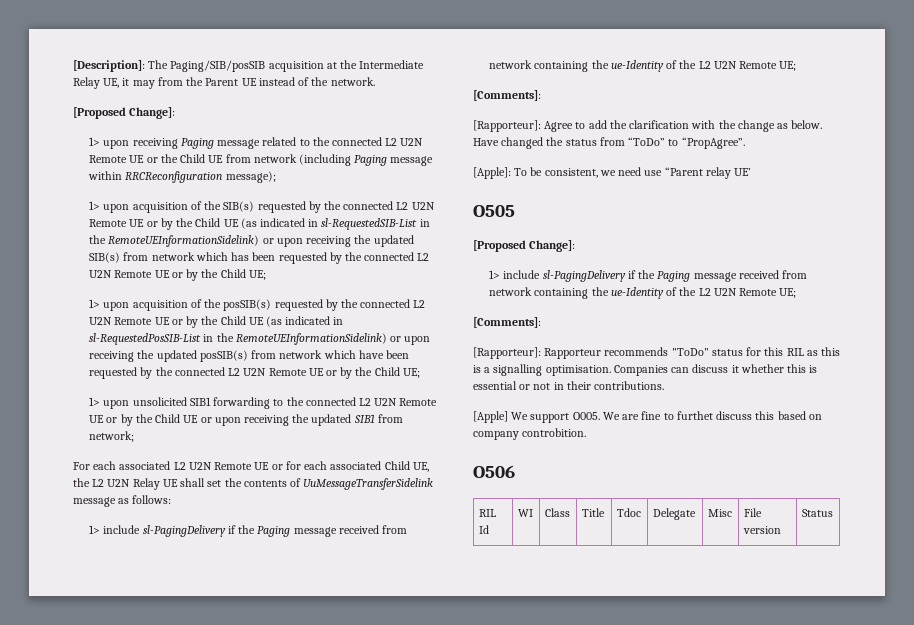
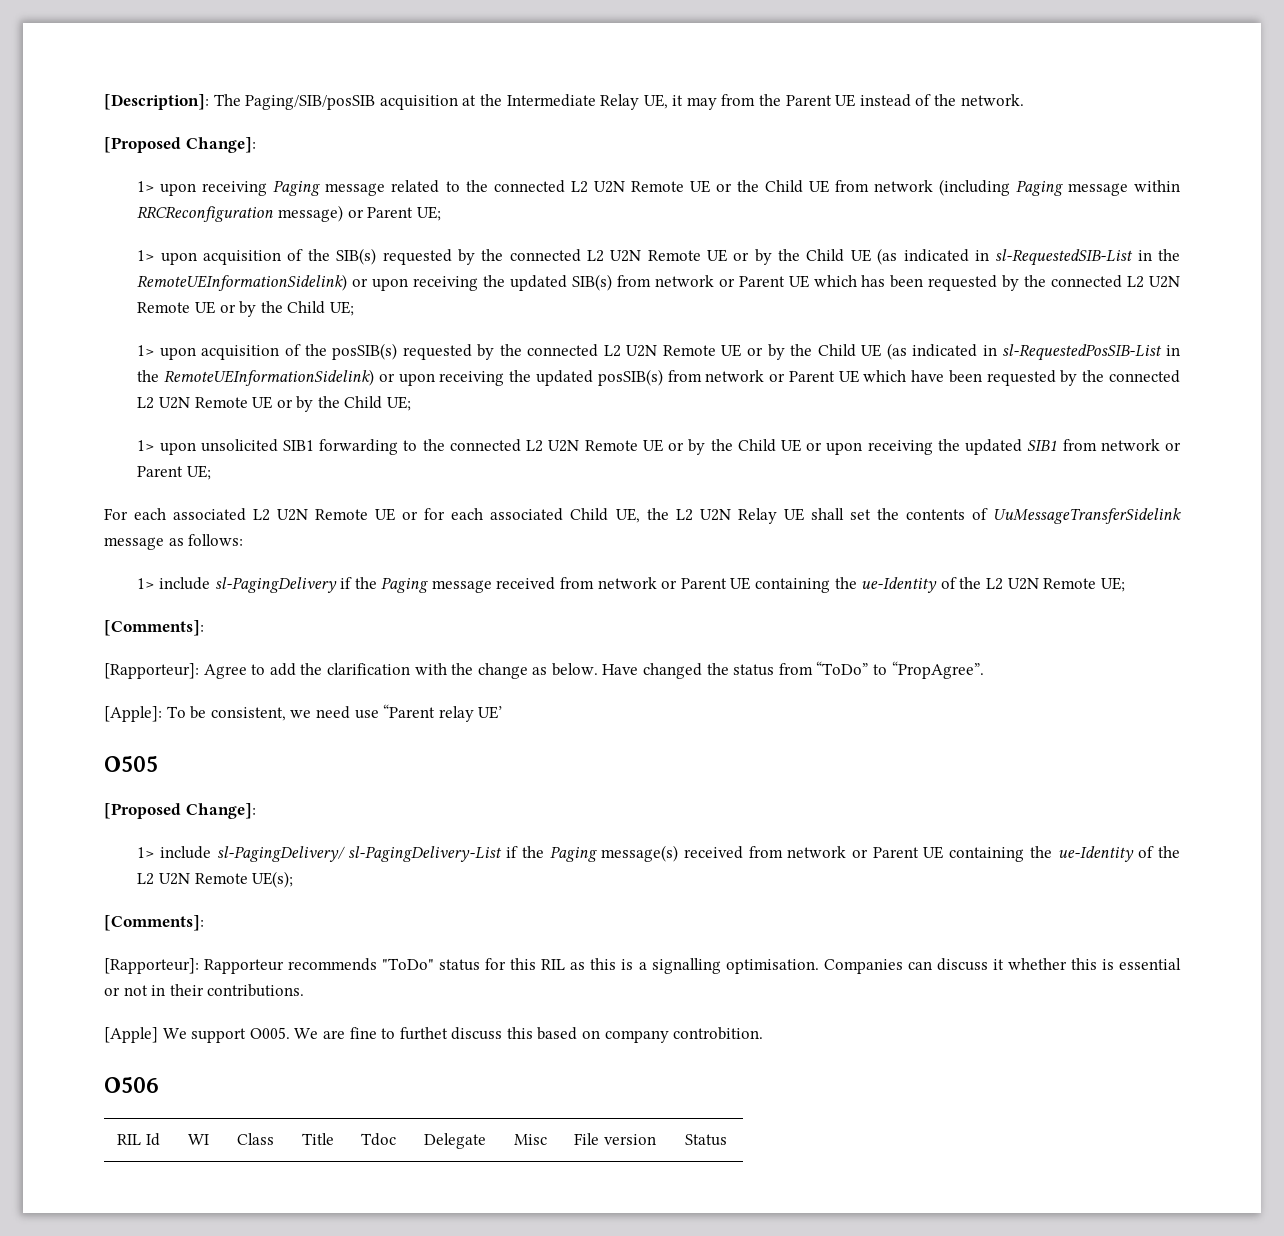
- 1> upon receiving Paging message related to the connected L2 U2N Remote UE or the Child UE from network (including Paging message within RRCReconfiguration message);
+ 1> upon receiving Paging message related to the connected L2 U2N Remote UE or the Child UE from network (including Paging message within RRCReconfiguration message) or Parent UE;
- 1> upon acquisition of the SIB(s) requested by the connected L2 U2N Remote UE or by the Child UE (as indicated in sl-RequestedSIB-List in the RemoteUEInformationSidelink) or upon receiving the updated SIB(s) from network which has been requested by the connected L2 U2N Remote UE or by the Child UE;
+ 1> upon acquisition of the SIB(s) requested by the connected L2 U2N Remote UE or by the Child UE (as indicated in sl-RequestedSIB-List in the RemoteUEInformationSidelink) or upon receiving the updated SIB(s) from network or Parent UE which has been requested by the connected L2 U2N Remote UE or by the Child UE;
- 1> upon acquisition of the posSIB(s) requested by the connected L2 U2N Remote UE or by the Child UE (as indicated in sl-RequestedPosSIB-List in the RemoteUEInformationSidelink) or upon receiving the updated posSIB(s) from network which have been requested by the connected L2 U2N Remote UE or by the Child UE;
+ 1> upon acquisition of the posSIB(s) requested by the connected L2 U2N Remote UE or by the Child UE (as indicated in sl-RequestedPosSIB-List in the RemoteUEInformationSidelink) or upon receiving the updated posSIB(s) from network or Parent UE which have been requested by the connected L2 U2N Remote UE or by the Child UE;
- 1> upon unsolicited SIB1 forwarding to the connected L2 U2N Remote UE or by the Child UE or upon receiving the updated SIB1 from network;
+ 1> upon unsolicited SIB1 forwarding to the connected L2 U2N Remote UE or by the Child UE or upon receiving the updated SIB1 from network or Parent UE;
  For each associated L2 U2N Remote UE or for each associated Child UE, the L2 U2N Relay UE shall set the contents of UuMessageTransferSidelink message as follows:
- 1> include sl-PagingDelivery if the Paging message received from network containing the ue-Identity of the L2 U2N Remote UE;
+ 1> include sl-PagingDelivery if the Paging message received from network or Parent UE containing the ue-Identity of the L2 U2N Remote UE;
  O505
  [Proposed Change]:
- 1> include sl-PagingDelivery if the Paging message received from network containing the ue-Identity of the L2 U2N Remote UE;
+ 1> include sl-PagingDelivery/ sl-PagingDelivery-List if the Paging message(s) received from network or Parent UE containing the ue-Identity of the L2 U2N Remote UE(s);

